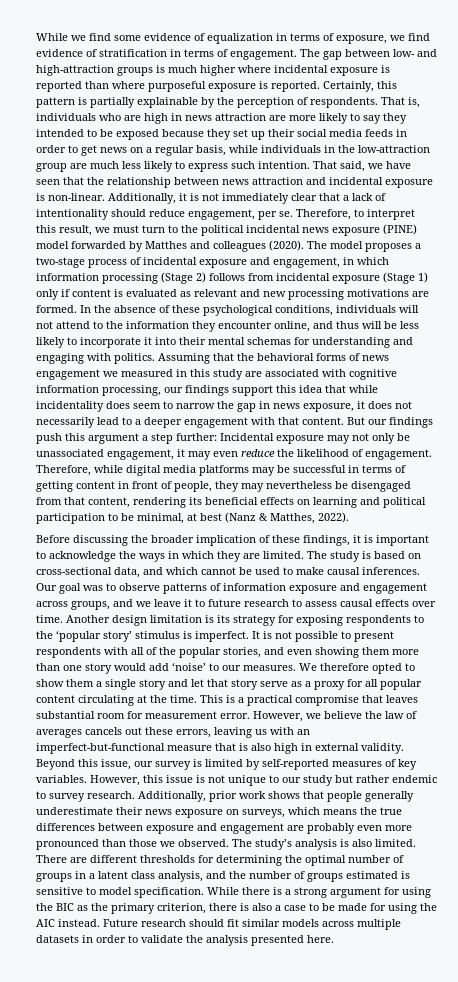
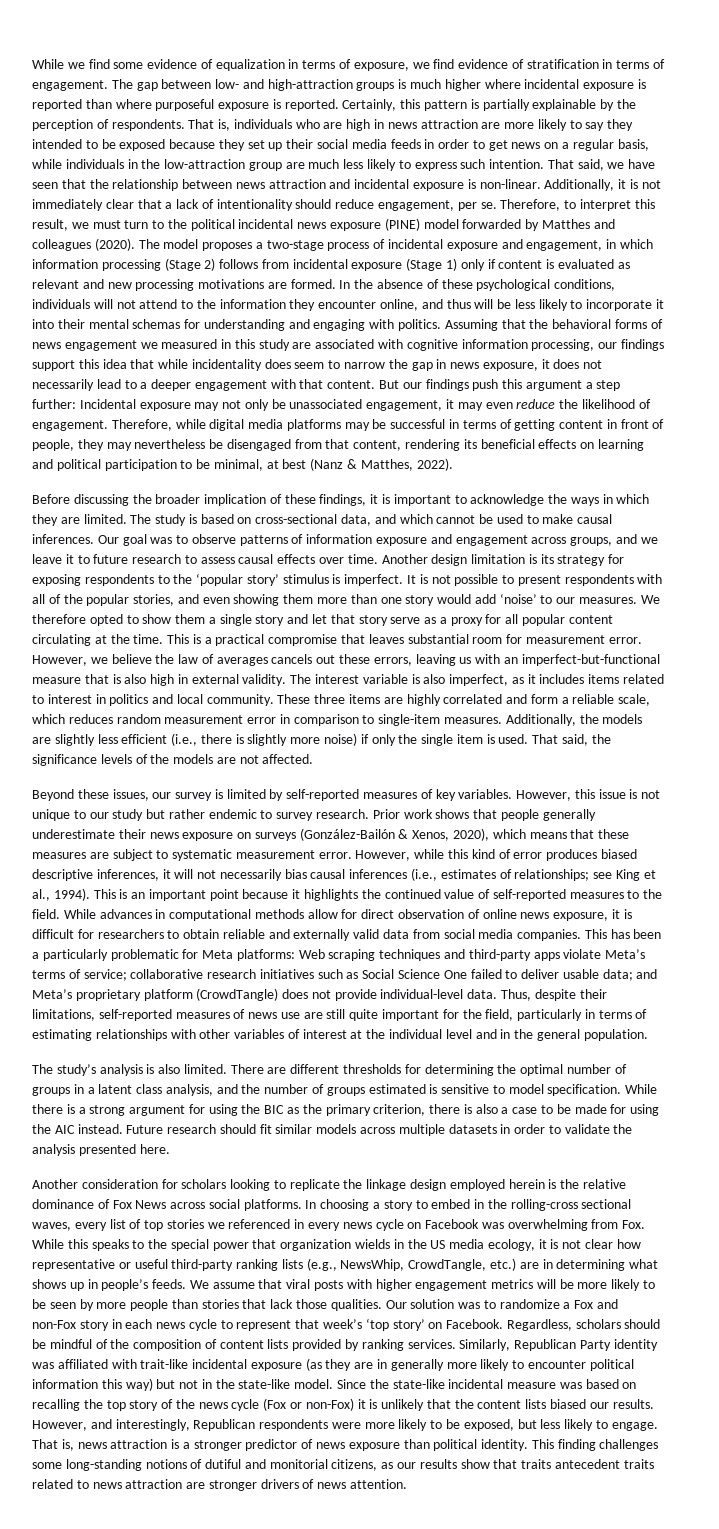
- Beyond this issue, our survey is limited by self-reported measures of key variables.
+ The interest variable is also imperfect, as it includes items related to interest in politics and local community. These three items are highly correlated and form a reliable scale, which reduces random measurement error in comparison to single-item measures. Additionally, the models are slightly less efficient (i.e., there is slightly more noise) if only the single item is used. That said, the significance levels of the models are not affected.
+ Beyond these issues, our survey is limited by self-reported measures of key variables.
- Additionally, prior work shows that people generally underestimate their news exposure on surveys, which means the true differences between exposure and engagement are probably even more pronounced than those we observed. The study’s analysis is also limited.
+ Prior work shows that people generally underestimate their news exposure on surveys (González-Bailón & Xenos, 2020), which means that these measures are subject to systematic measurement error. However, while this kind of error produces biased descriptive inferences, it will not necessarily bias causal inferences (i.e., estimates of relationships; see King et al., 1994). This is an important point because it highlights the continued value of self-reported measures to the field. While advances in computational methods allow for direct observation of online news exposure, it is difficult for researchers to obtain reliable and externally valid data from social media companies. This has been a particularly problematic for Meta platforms: Web scraping techniques and third-party apps violate Meta’s terms of service; collaborative research initiatives such as Social Science One failed to deliver usable data; and Meta’s proprietary platform (CrowdTangle) does not provide individual-level data. Thus, despite their limitations, self-reported measures of news use are still quite important for the field, particularly in terms of estimating relationships with other variables of interest at the individual level and in the general population.
+ The study’s analysis is also limited.
+ Another consideration for scholars looking to replicate the linkage design employed herein is the relative dominance of Fox News across social platforms. In choosing a story to embed in the rolling-cross sectional waves, every list of top stories we referenced in every news cycle on Facebook was overwhelming from Fox. While this speaks to the special power that organization wields in the US media ecology, it is not clear how representative or useful third-party ranking lists (e.g., NewsWhip, CrowdTangle, etc.) are in determining what shows up in people’s feeds. We assume that viral posts with higher engagement metrics will be more likely to be seen by more people than stories that lack those qualities. Our solution was to randomize a Fox and non-Fox story in each news cycle to represent that week’s ‘top story’ on Facebook. Regardless, scholars should be mindful of the composition of content lists provided by ranking services. Similarly, Republican Party identity was affiliated with trait-like incidental exposure (as they are in generally more likely to encounter political information this way) but not in the state-like model. Since the state-like incidental measure was based on recalling the top story of the news cycle (Fox or non-Fox) it is unlikely that the content lists biased our results. However, and interestingly, Republican respondents were more likely to be exposed, but less likely to engage. That is, news attraction is a stronger predictor of news exposure than political identity. This finding challenges some long-standing notions of dutiful and monitorial citizens, as our results show that traits antecedent traits related to news attraction are stronger drivers of news attention.

